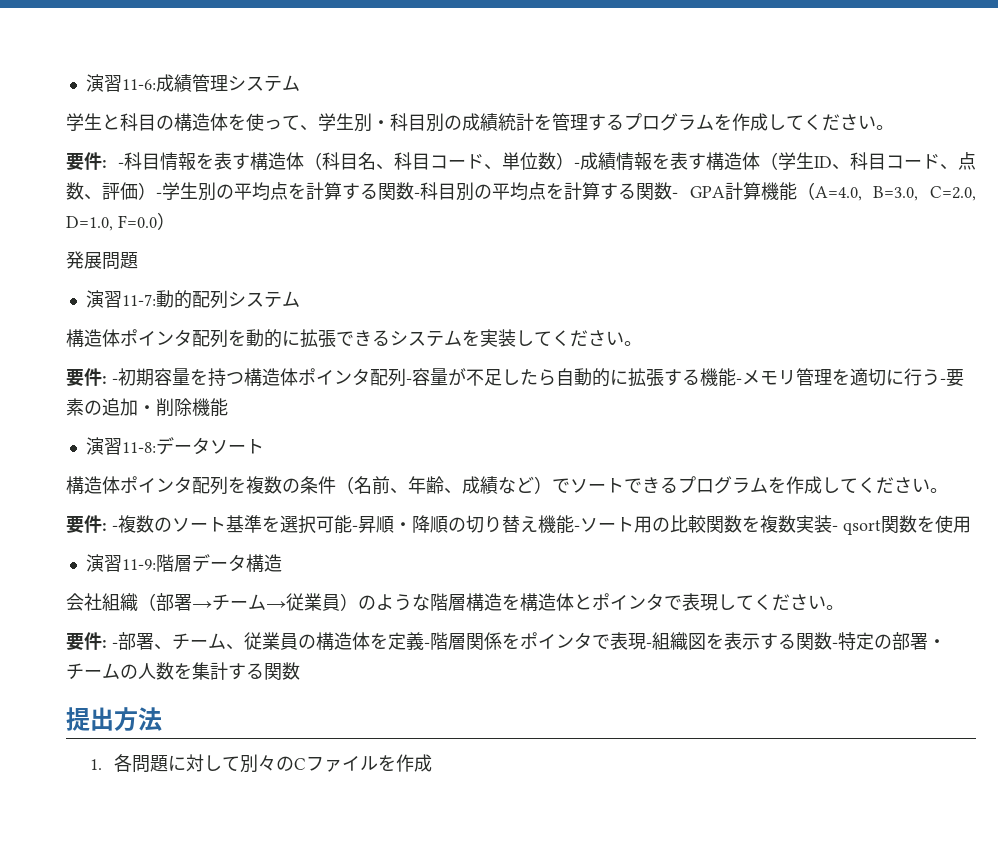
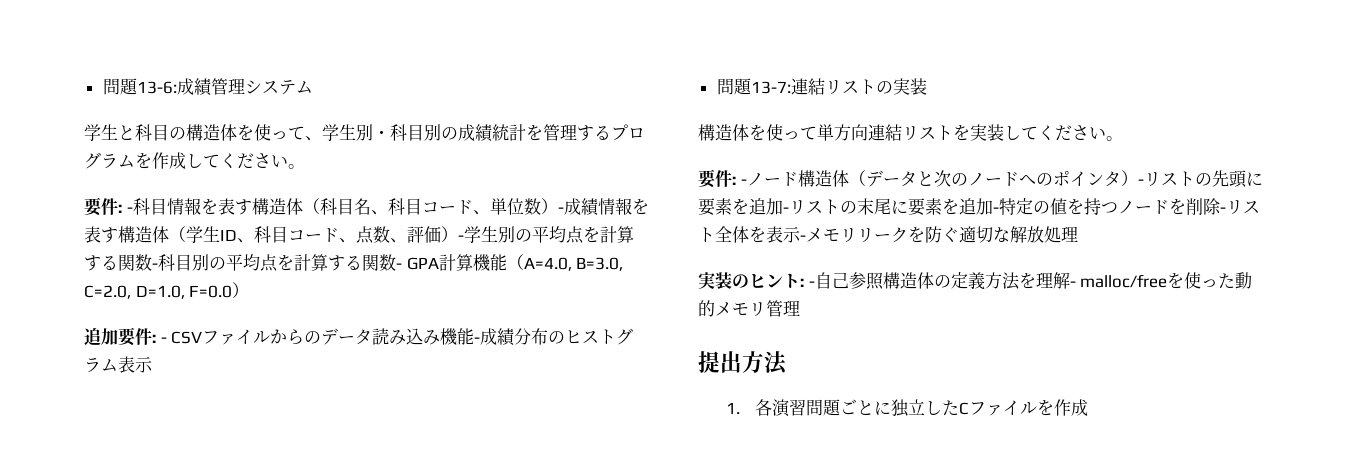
- 演習11-6:成績管理システム
+ 問題13-6:成績管理システム
- 発展問題
- 演習11-7:動的配列システム
- 構造体ポインタ配列を動的に拡張できるシステムを実装してください。
+ 追加要件: - CSVファイルからのデータ読み込み機能-成績分布のヒストグラム表示
+ 問題13-7:連結リストの実装
+ 構造体を使って単方向連結リストを実装してください。
- 要件: -初期容量を持つ構造体ポインタ配列-容量が不足したら自動的に拡張する機能-メモリ管理を適切に行う-要素の追加・削除機能
- 演習11-8:データソート
- 構造体ポインタ配列を複数の条件（名前、年齢、成績など）でソートできるプログラムを作成してください。
- 要件: -複数のソート基準を選択可能-昇順・降順の切り替え機能-ソート用の比較関数を複数実装- qsort関数を使用
- 演習11-9:階層データ構造
- 会社組織（部署→チーム→従業員）のような階層構造を構造体とポインタで表現してください。
- 要件: -部署、チーム、従業員の構造体を定義-階層関係をポインタで表現-組織図を表示する関数-特定の部署・チームの人数を集計する関数
+ 要件: -ノード構造体（データと次のノードへのポインタ）-リストの先頭に要素を追加-リストの末尾に要素を追加-特定の値を持つノードを削除-リスト全体を表示-メモリリークを防ぐ適切な解放処理
+ 実装のヒント: -自己参照構造体の定義方法を理解- malloc/freeを使った動的メモリ管理
  提出方法
- 1.各問題に対して別々のCファイルを作成
+ 1.各演習問題ごとに独立したCファイルを作成

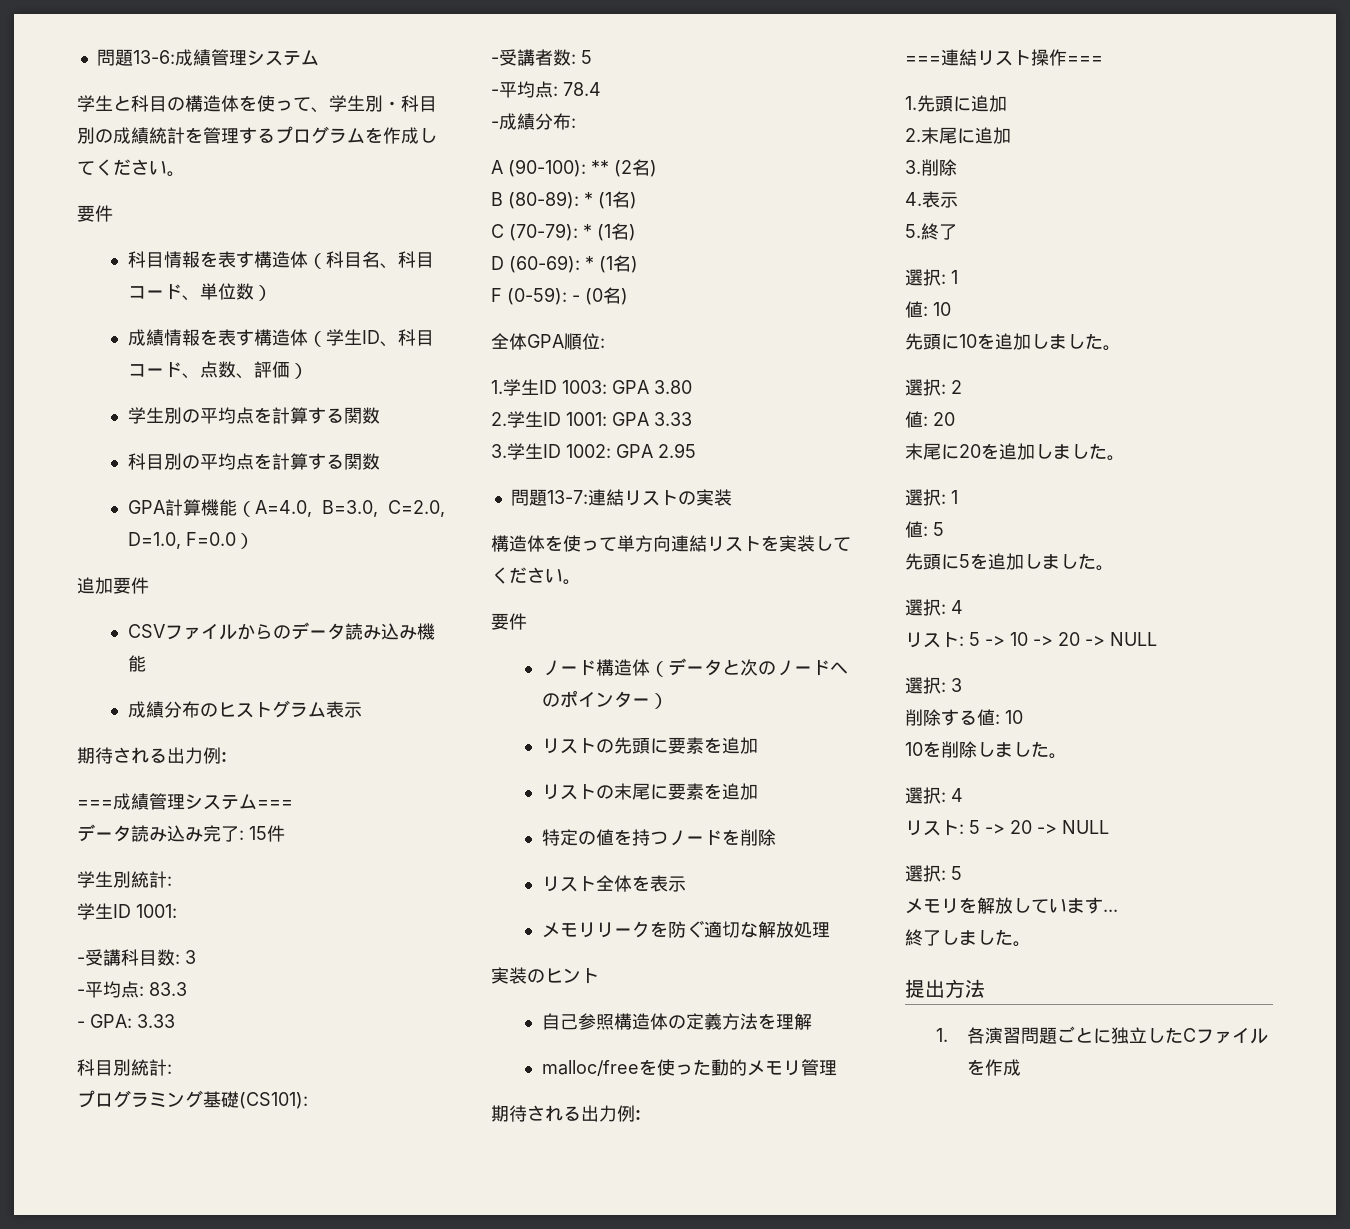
  学生と科目の構造体を使って、学生別・科目別の成績統計を管理するプログラムを作成してください。
- 要件: -科目情報を表す構造体（科目名、科目コード、単位数）-成績情報を表す構造体（学生ID、科目コード、点数、評価）-学生別の平均点を計算する関数-科目別の平均点を計算する関数- GPA計算機能（A=4.0, B=3.0, C=2.0, D=1.0, F=0.0）
+ 要件
+ 科目情報を表す構造体（科目名、科目コード、単位数）
+ 成績情報を表す構造体（学生ID、科目コード、点数、評価）
+ 学生別の平均点を計算する関数
+ 科目別の平均点を計算する関数
+ GPA計算機能（A=4.0, B=3.0, C=2.0, D=1.0, F=0.0）
- 追加要件: - CSVファイルからのデータ読み込み機能-成績分布のヒストグラム表示
+ 追加要件
+ CSVファイルからのデータ読み込み機能
+ 成績分布のヒストグラム表示
+ 期待される出力例:
+ ===成績管理システム===
+ データ読み込み完了: 15件
+ 学生別統計:
+ 学生ID 1001:
+ -受講科目数: 3
+ -平均点: 83.3
+ - GPA: 3.33
+ 科目別統計:
+ プログラミング基礎(CS101):
+ -受講者数: 5
+ -平均点: 78.4
+ -成績分布:
+ A (90-100): ** (2名)
+ B (80-89): * (1名)
+ C (70-79): * (1名)
+ D (60-69): * (1名)
+ F (0-59): - (0名)
+ 全体GPA順位:
+ 1.学生ID 1003: GPA 3.80
+ 2.学生ID 1001: GPA 3.33
+ 3.学生ID 1002: GPA 2.95
  構造体を使って単方向連結リストを実装してください。
- 要件: -ノード構造体（データと次のノードへのポインタ）-リストの先頭に要素を追加-リストの末尾に要素を追加-特定の値を持つノードを削除-リスト全体を表示-メモリリークを防ぐ適切な解放処理
+ 要件
+ ノード構造体（データと次のノードへのポインター）
+ リストの先頭に要素を追加
+ リストの末尾に要素を追加
+ 特定の値を持つノードを削除
+ リスト全体を表示
+ メモリリークを防ぐ適切な解放処理
- 実装のヒント: -自己参照構造体の定義方法を理解- malloc/freeを使った動的メモリ管理
+ 実装のヒント
+ 自己参照構造体の定義方法を理解
+ malloc/freeを使った動的メモリ管理
+ 期待される出力例:
+ ===連結リスト操作===
+ 1.先頭に追加
+ 2.末尾に追加
+ 3.削除
+ 4.表示
+ 5.終了
+ 選択: 1
+ 値: 10
+ 先頭に10を追加しました。
+ 選択: 2
+ 値: 20
+ 末尾に20を追加しました。
+ 選択: 1
+ 値: 5
+ 先頭に5を追加しました。
+ 選択: 4
+ リスト: 5 -> 10 -> 20 -> NULL
+ 選択: 3
+ 削除する値: 10
+ 10を削除しました。
+ 選択: 4
+ リスト: 5 -> 20 -> NULL
+ 選択: 5
+ メモリを解放しています...
+ 終了しました。

